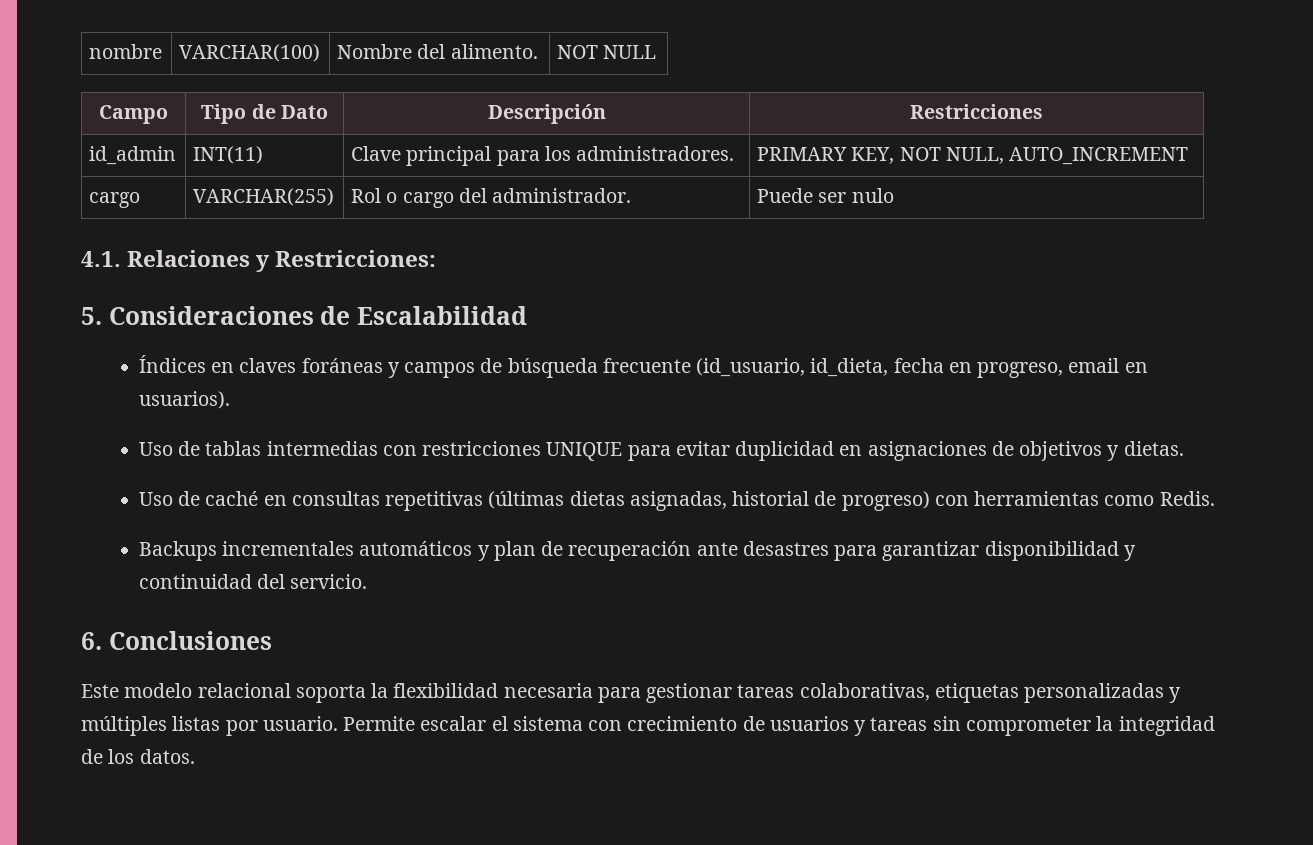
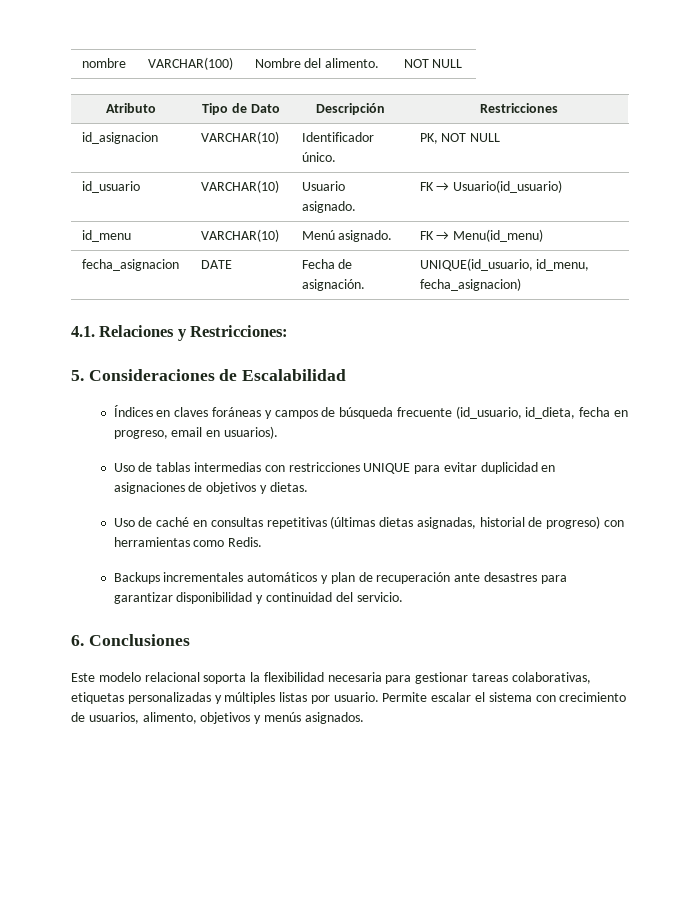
- Campo | Tipo de Dato | Descripción | Restricciones
+ Atributo | Tipo de Dato | Descripción | Restricciones
- id_admin | INT(11) | Clave principal para los administradores. | PRIMARY KEY, NOT NULL, AUTO_INCREMENT
- cargo | VARCHAR(255) | Rol o cargo del administrador. | Puede ser nulo
+ id_asignacion | VARCHAR(10) | Identificador único. | PK, NOT NULL
+ id_usuario | VARCHAR(10) | Usuario asignado. | FK → Usuario(id_usuario)
+ id_menu | VARCHAR(10) | Menú asignado. | FK → Menu(id_menu)
+ fecha_asignacion | DATE | Fecha de asignación. | UNIQUE(id_usuario, id_menu, fecha_asignacion)
- Permite escalar el sistema con crecimiento de usuarios y tareas sin comprometer la integridad de los datos.
+ Permite escalar el sistema con crecimiento de usuarios, alimento, objetivos y menús asignados.

